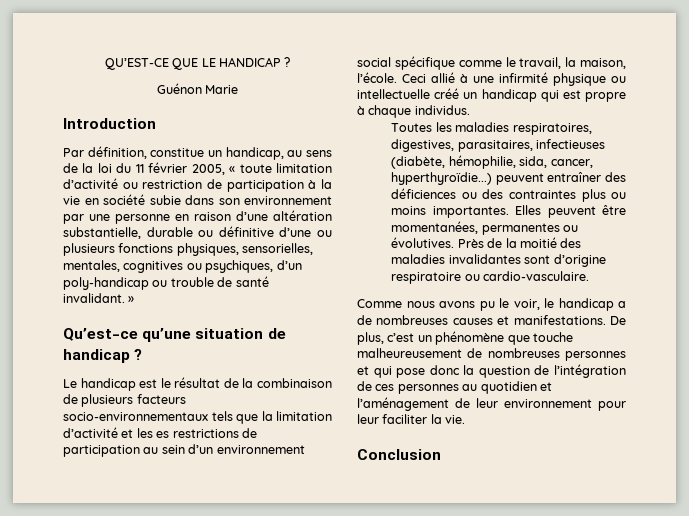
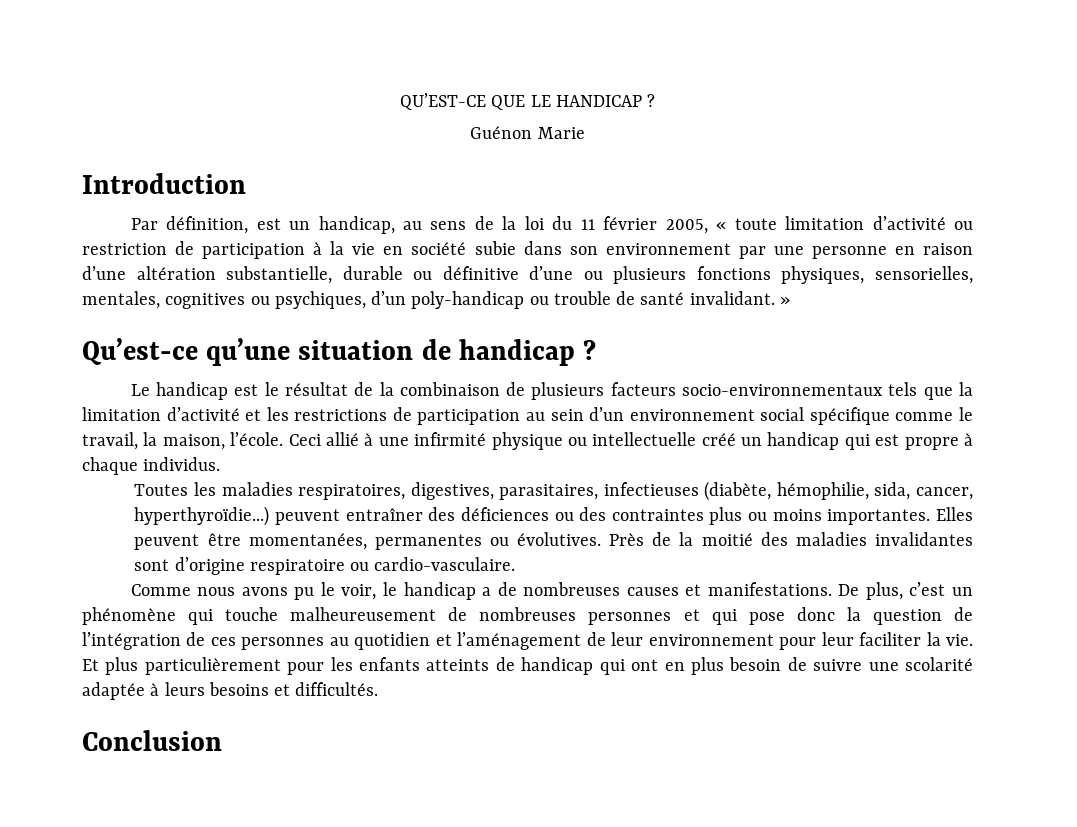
- Par définition, constitue un handicap, au sens de la loi du 11 février 2005, « toute limitation d’activité ou restriction de participation à la vie en société subie dans son environnement par une personne en raison d’une altération substantielle, durable ou définitive d’une ou plusieurs fonctions physiques, sensorielles, mentales, cognitives ou psychiques, d’un poly-handicap ou trouble de santé invalidant. »
+ Par définition, est un handicap, au sens de la loi du 11 février 2005, « toute limitation d’activité ou restriction de participation à la vie en société subie dans son environnement par une personne en raison d’une altération substantielle, durable ou définitive d’une ou plusieurs fonctions physiques, sensorielles, mentales, cognitives ou psychiques, d’un poly-handicap ou trouble de santé invalidant. »
- Le handicap est le résultat de la combinaison de plusieurs facteurs socio-environnementaux tels que la limitation d’activité et les es restrictions de participation au sein d’un environnement social spécifique comme le travail, la maison, l’école.
+ Le handicap est le résultat de la combinaison de plusieurs facteurs socio-environnementaux tels que la limitation d’activité et les restrictions de participation au sein d’un environnement social spécifique comme le travail, la maison, l’école.
- De plus, c’est un phénomène que touche malheureusement de nombreuses personnes et qui pose donc la question de l’intégration de ces personnes au quotidien et l’aménagement de leur environnement pour leur faciliter la vie.
+ De plus, c’est un phénomène qui touche malheureusement de nombreuses personnes et qui pose donc la question de l’intégration de ces personnes au quotidien et l’aménagement de leur environnement pour leur faciliter la vie. Et plus particulièrement pour les enfants atteints de handicap qui ont en plus besoin de suivre une scolarité adaptée à leurs besoins et difficultés.

